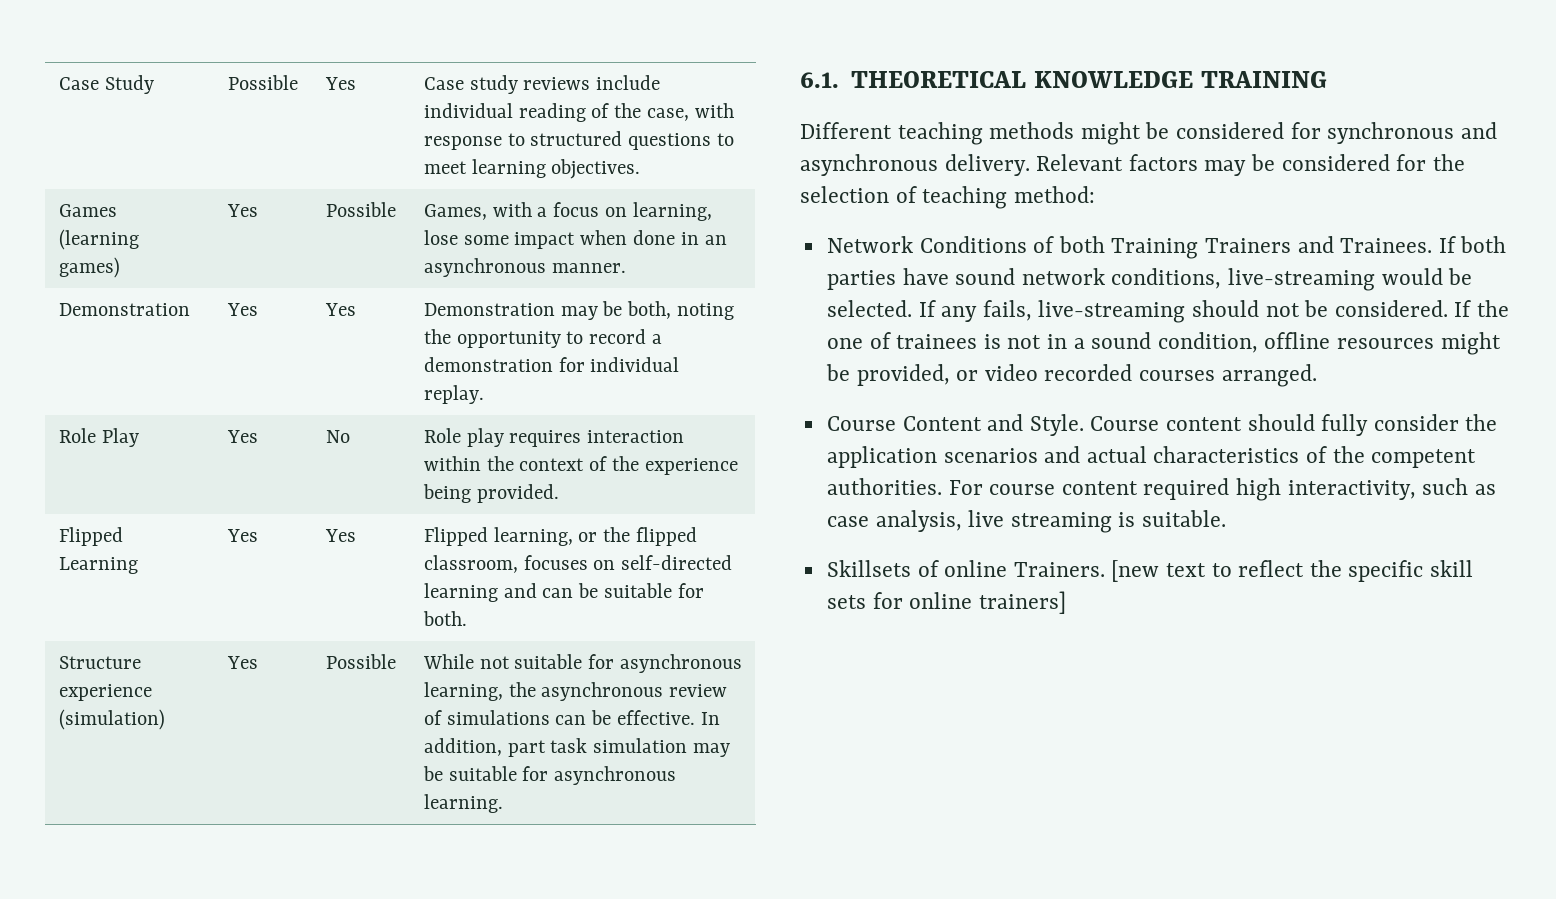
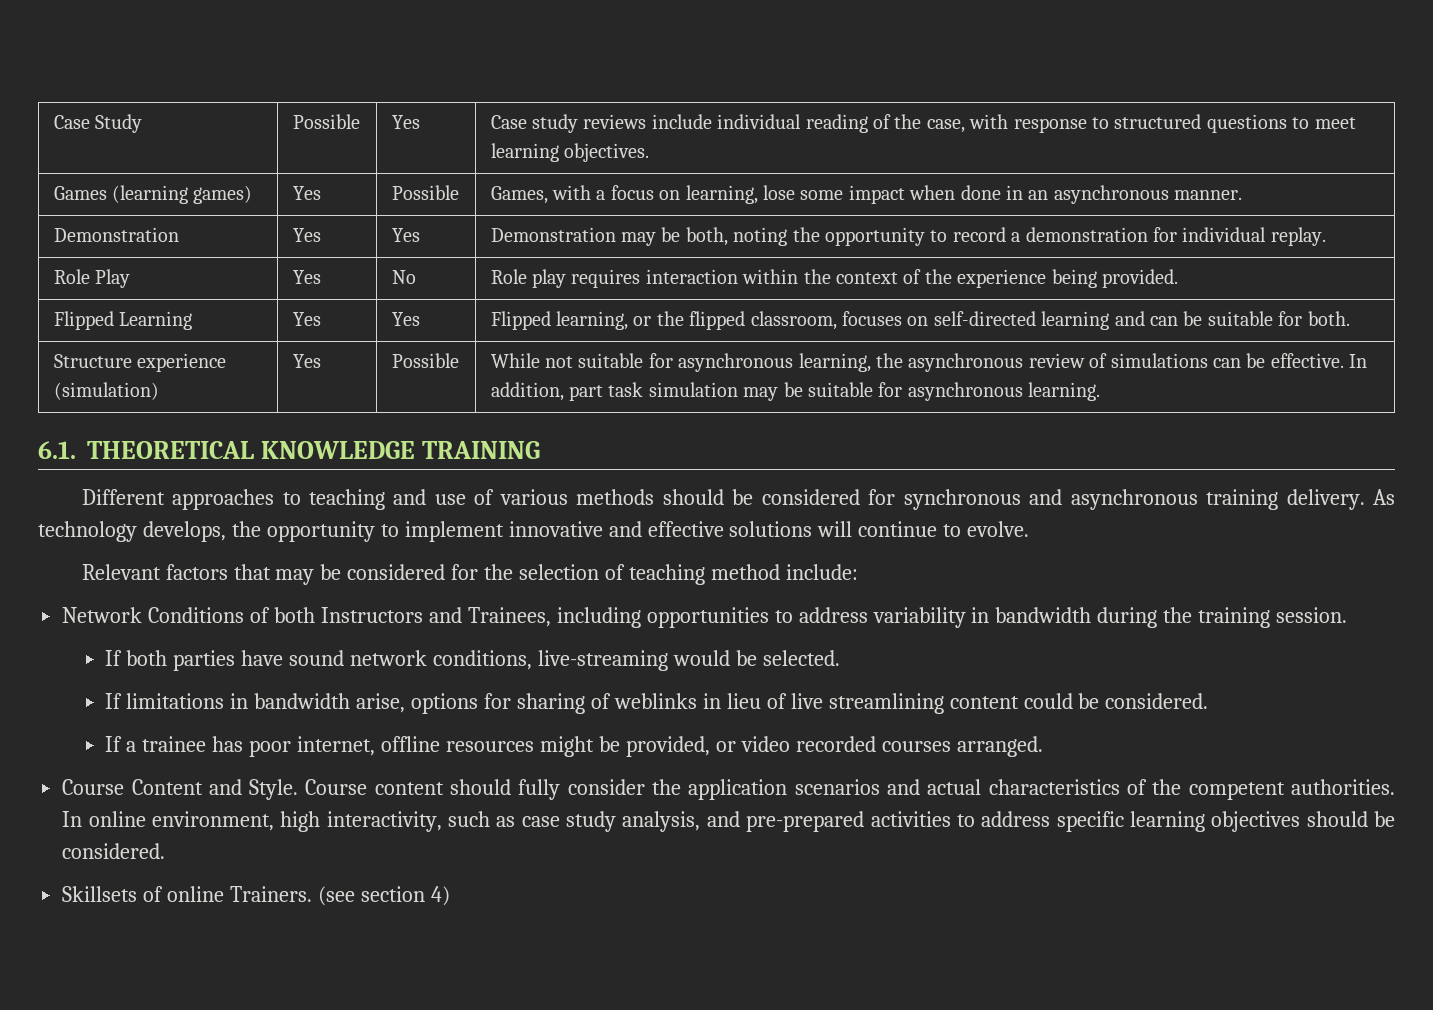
- Different teaching methods might be considered for synchronous and asynchronous delivery. Relevant factors may be considered for the selection of teaching method:
+ Different approaches to teaching and use of various methods should be considered for synchronous and asynchronous training delivery. As technology develops, the opportunity to implement innovative and effective solutions will continue to evolve.
+ Relevant factors that may be considered for the selection of teaching method include:
- Network Conditions of both Training Trainers and Trainees. If both parties have sound network conditions, live-streaming would be selected. If any fails, live-streaming should not be considered. If the one of trainees is not in a sound condition, offline resources might be provided, or video recorded courses arranged.
+ Network Conditions of both Instructors and Trainees, including opportunities to address variability in bandwidth during the training session.
+ If both parties have sound network conditions, live-streaming would be selected.
+ If limitations in bandwidth arise, options for sharing of weblinks in lieu of live streamlining content could be considered.
+ If a trainee has poor internet, offline resources might be provided, or video recorded courses arranged.
- For course content required high interactivity, such as case analysis, live streaming is suitable.
- Skillsets of online Trainers. [new text to reflect the specific skill sets for online trainers]
+ In online environment, high interactivity, such as case study analysis, and pre-prepared activities to address specific learning objectives should be considered.
+ Skillsets of online Trainers. (see section 4)

